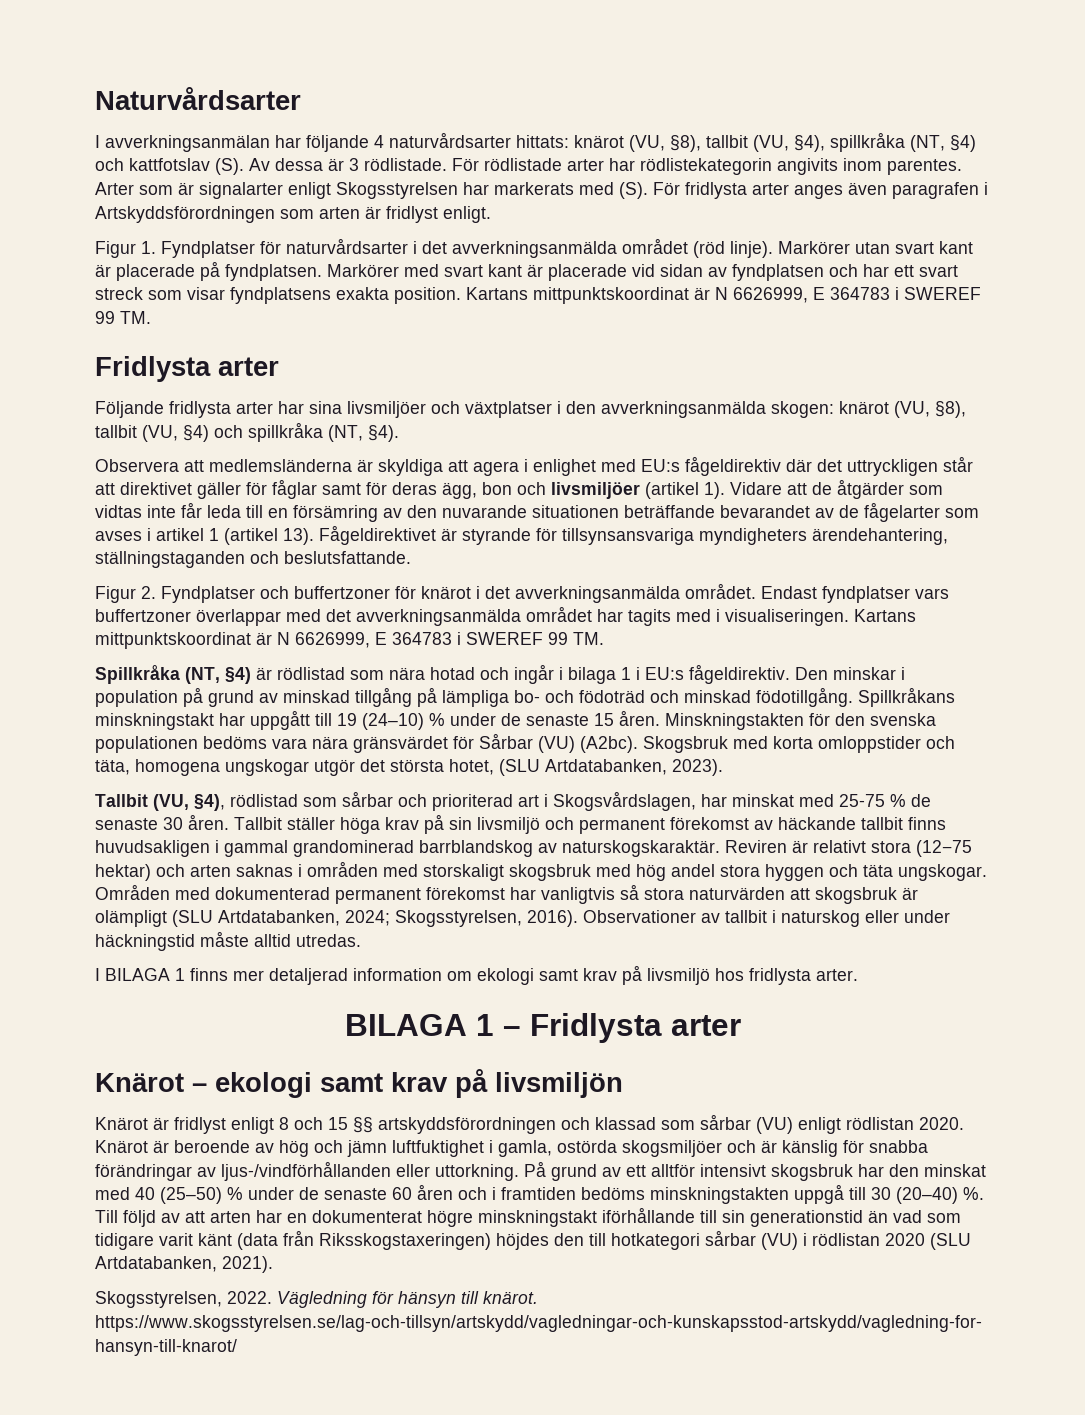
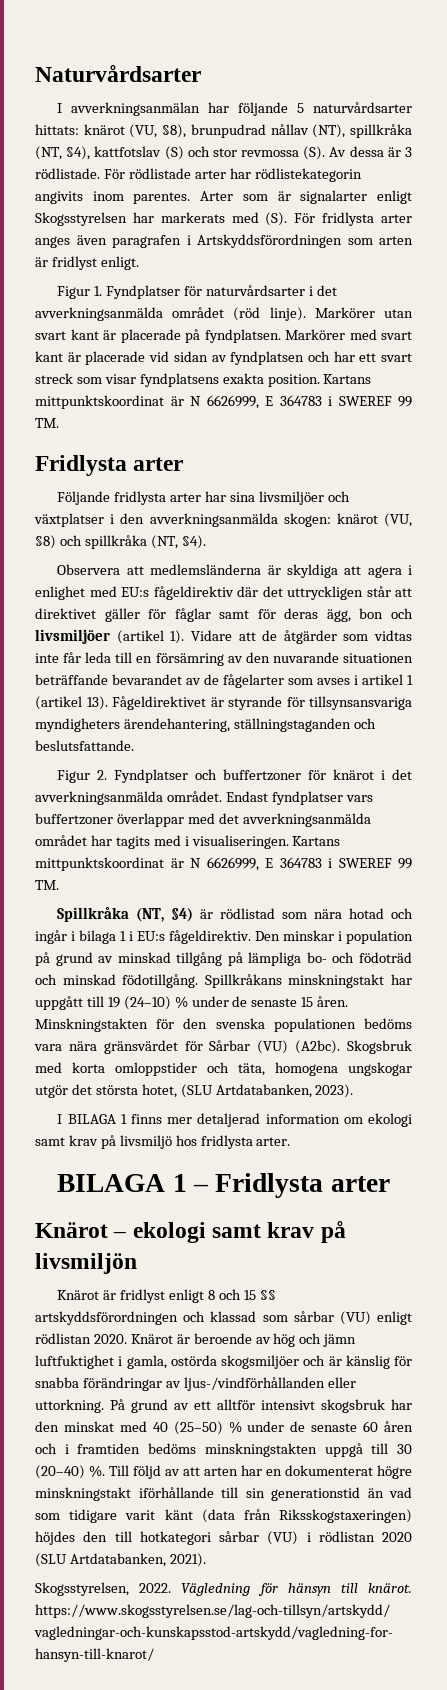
- I avverkningsanmälan har följande 4 naturvårdsarter hittats: knärot (VU, §8), tallbit (VU, §4), spillkråka (NT, §4) och kattfotslav (S). Av dessa är 3 rödlistade.
+ I avverkningsanmälan har följande 5 naturvårdsarter hittats: knärot (VU, §8), brunpudrad nållav (NT), spillkråka (NT, §4), kattfotslav (S) och stor revmossa (S). Av dessa är 3 rödlistade.
- Följande fridlysta arter har sina livsmiljöer och växtplatser i den avverkningsanmälda skogen: knärot (VU, §8), tallbit (VU, §4) och spillkråka (NT, §4).
+ Följande fridlysta arter har sina livsmiljöer och växtplatser i den avverkningsanmälda skogen: knärot (VU, §8) och spillkråka (NT, §4).
- Tallbit (VU, §4), rödlistad som sårbar och prioriterad art i Skogsvårdslagen, har minskat med 25-75 % de senaste 30 åren. Tallbit ställer höga krav på sin livsmiljö och permanent förekomst av häckande tallbit finns huvudsakligen i gammal grandominerad barrblandskog av naturskogskaraktär. Reviren är relativt stora (12−75 hektar) och arten saknas i områden med storskaligt skogsbruk med hög andel stora hyggen och täta ungskogar. Områden med dokumenterad permanent förekomst har vanligtvis så stora naturvärden att skogsbruk är olämpligt (SLU Artdatabanken, 2024; Skogsstyrelsen, 2016). Observationer av tallbit i naturskog eller under häckningstid måste alltid utredas.

